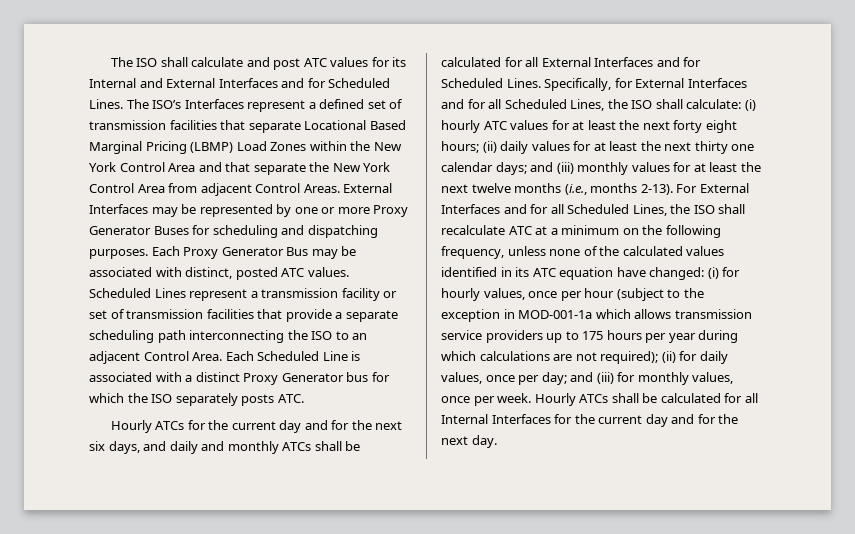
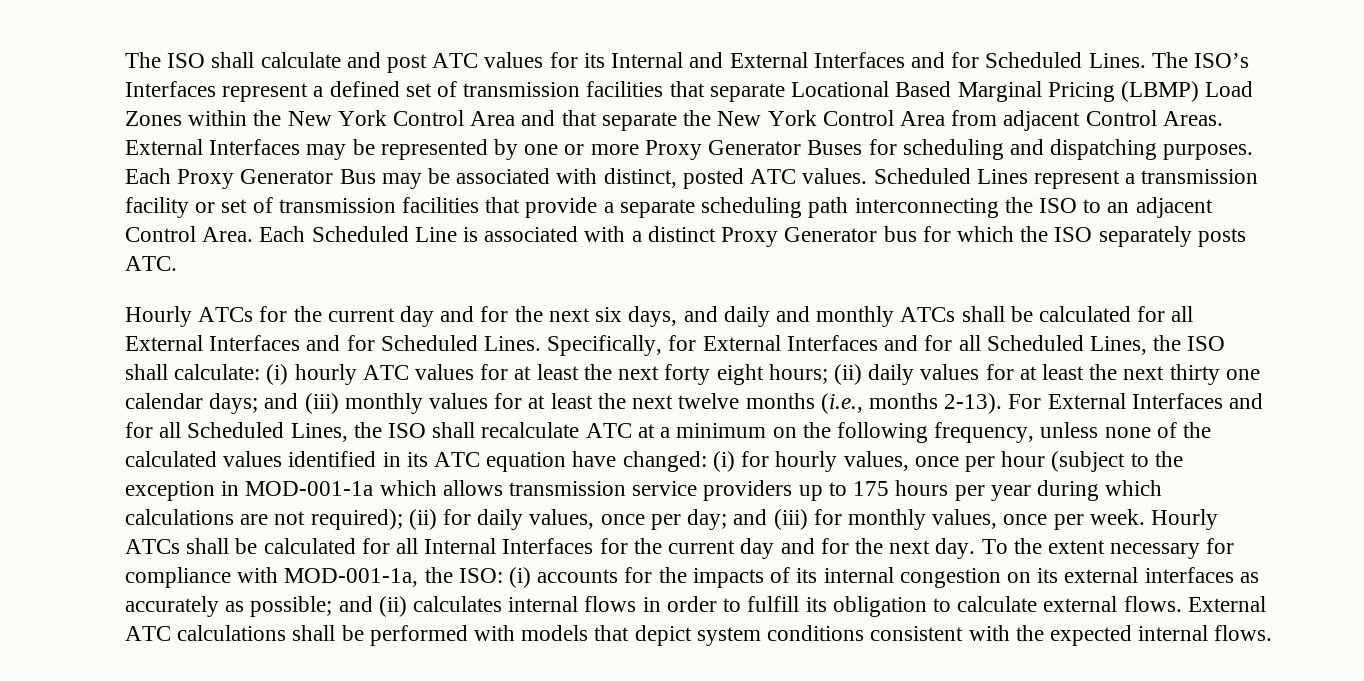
+ To the extent necessary for compliance with MOD-001-1a, the ISO: (i) accounts for the impacts of its internal congestion on its external interfaces as accurately as possible; and (ii) calculates internal flows in order to fulfill its obligation to calculate external flows. External ATC calculations shall be performed with models that depict system conditions consistent with the expected internal flows.

